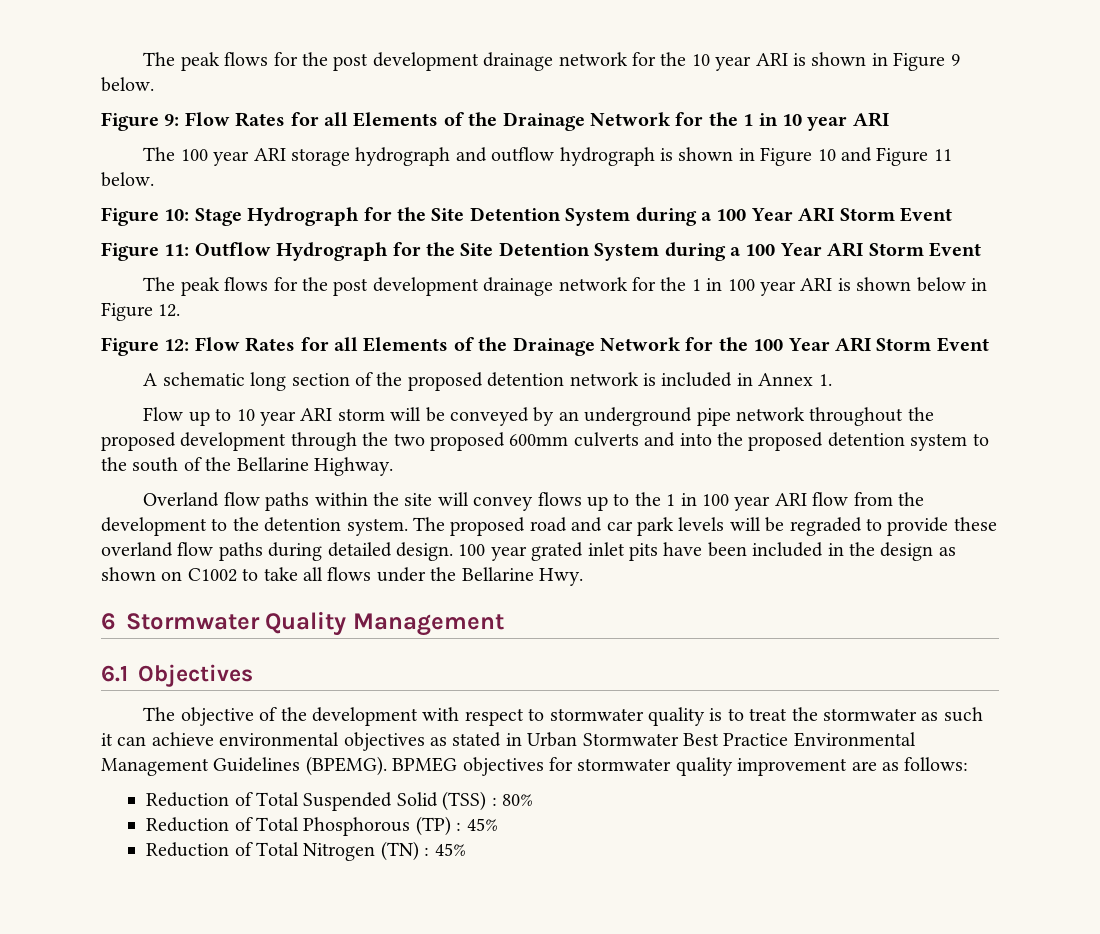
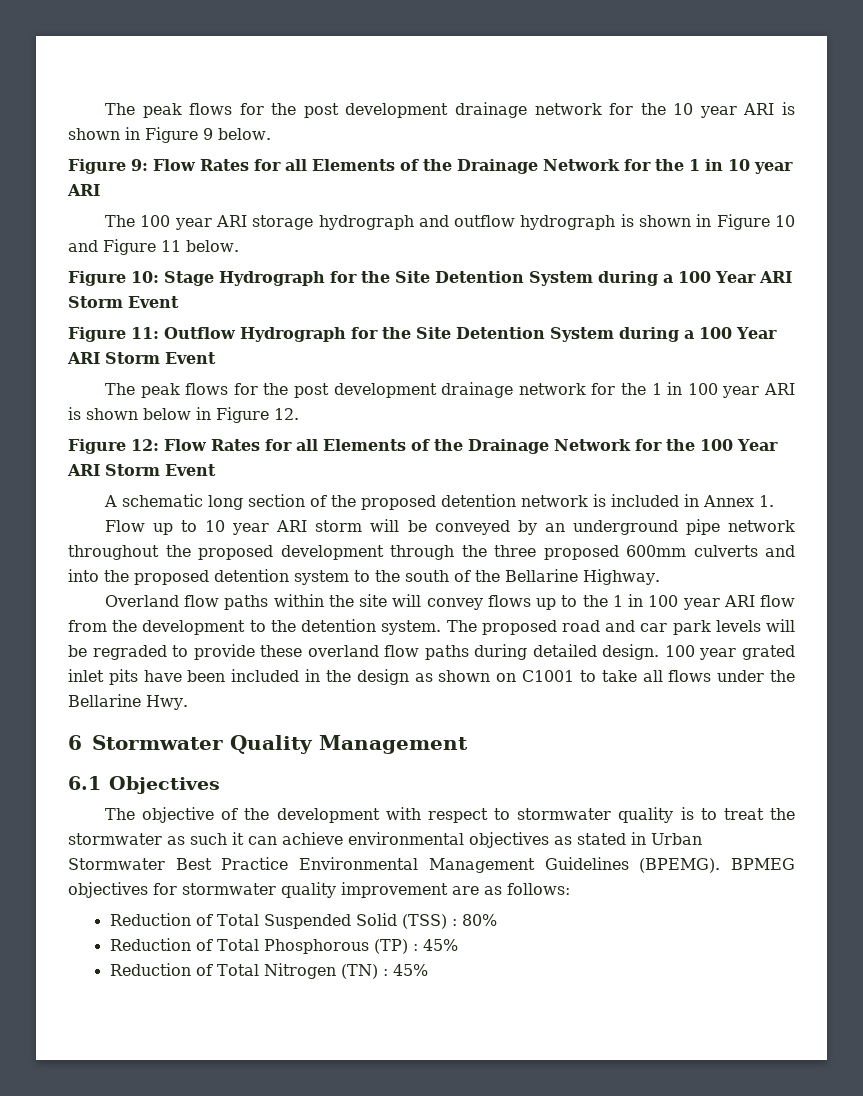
- Flow up to 10 year ARI storm will be conveyed by an underground pipe network throughout the proposed development through the two proposed 600mm culverts and into the proposed detention system to the south of the Bellarine Highway.
+ Flow up to 10 year ARI storm will be conveyed by an underground pipe network throughout the proposed development through the three proposed 600mm culverts and into the proposed detention system to the south of the Bellarine Highway.
- 100 year grated inlet pits have been included in the design as shown on C1002 to take all flows under the Bellarine Hwy.
+ 100 year grated inlet pits have been included in the design as shown on C1001 to take all flows under the Bellarine Hwy.

